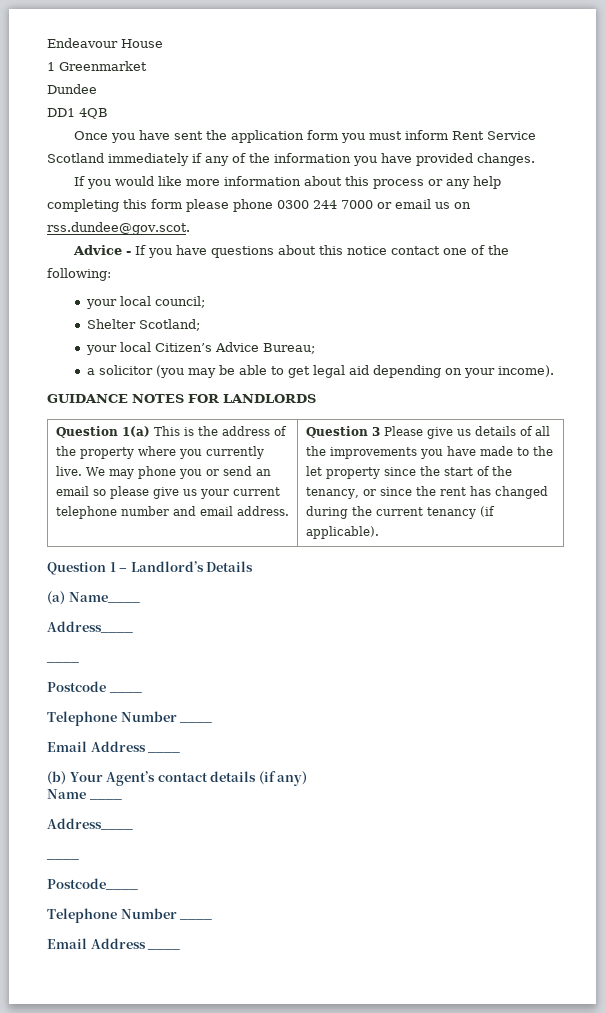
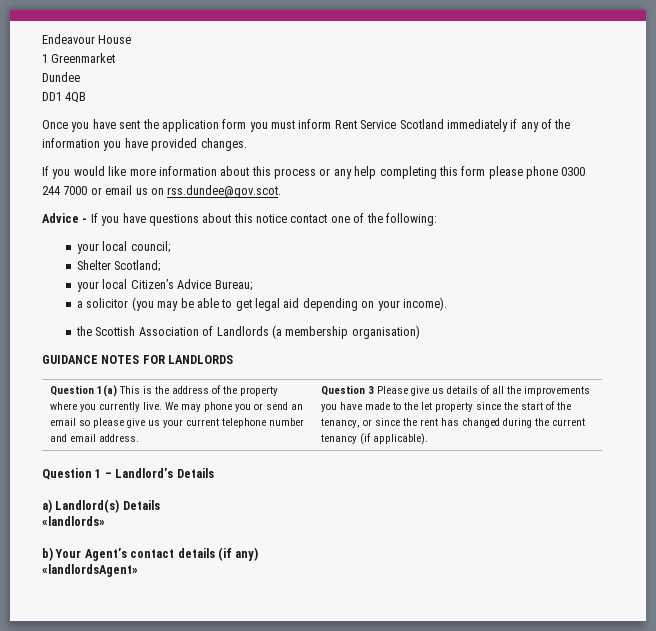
+ the Scottish Association of Landlords (a membership organisation)
- (a) Name____
- Address____
- ____
- Postcode ____
- Telephone Number ____
- Email Address ____
- (b) Your Agent’s contact details (if any)
+ a) Landlord(s) Details
+ «landlords»
+ b) Your Agent’s contact details (if any)
- Name ____
- Address____
- ____
- Postcode____
- Telephone Number ____
- Email Address ____
+ «landlordsAgent»

